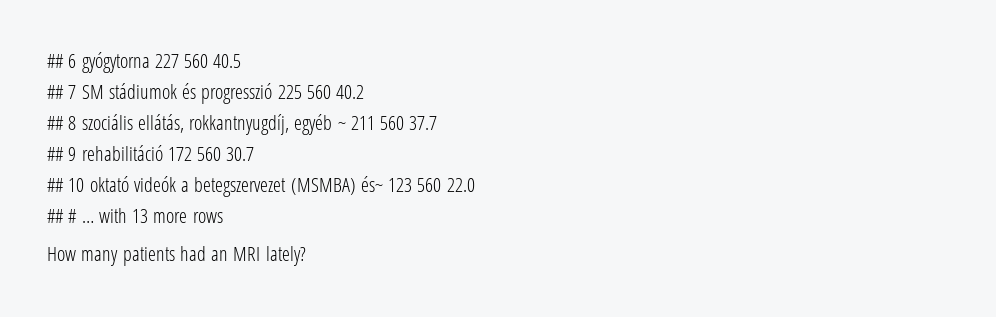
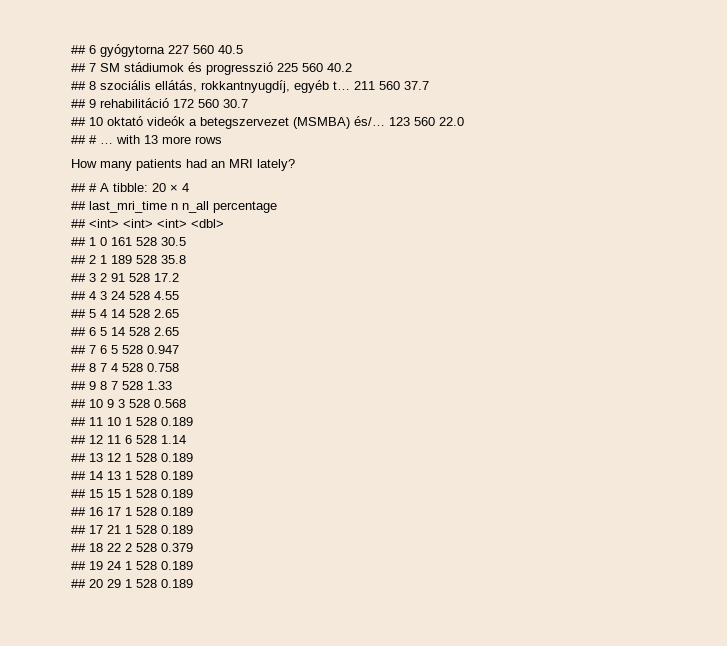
- ## 8 szociális ellátás, rokkantnyugdíj, egyéb ~ 211 560 37.7
+ ## 8 szociális ellátás, rokkantnyugdíj, egyéb t… 211 560 37.7
- ## 10 oktató videók a betegszervezet (MSMBA) és~ 123 560 22.0
+ ## 10 oktató videók a betegszervezet (MSMBA) és/… 123 560 22.0
+ ## # A tibble: 20 × 4
+ ## last_mri_time n n_all percentage
+ ## <int> <int> <int> <dbl>
+ ## 1 0 161 528 30.5
+ ## 2 1 189 528 35.8
+ ## 3 2 91 528 17.2
+ ## 4 3 24 528 4.55
+ ## 5 4 14 528 2.65
+ ## 6 5 14 528 2.65
+ ## 7 6 5 528 0.947
+ ## 8 7 4 528 0.758
+ ## 9 8 7 528 1.33
+ ## 10 9 3 528 0.568
+ ## 11 10 1 528 0.189
+ ## 12 11 6 528 1.14
+ ## 13 12 1 528 0.189
+ ## 14 13 1 528 0.189
+ ## 15 15 1 528 0.189
+ ## 16 17 1 528 0.189
+ ## 17 21 1 528 0.189
+ ## 18 22 2 528 0.379
+ ## 19 24 1 528 0.189
+ ## 20 29 1 528 0.189

